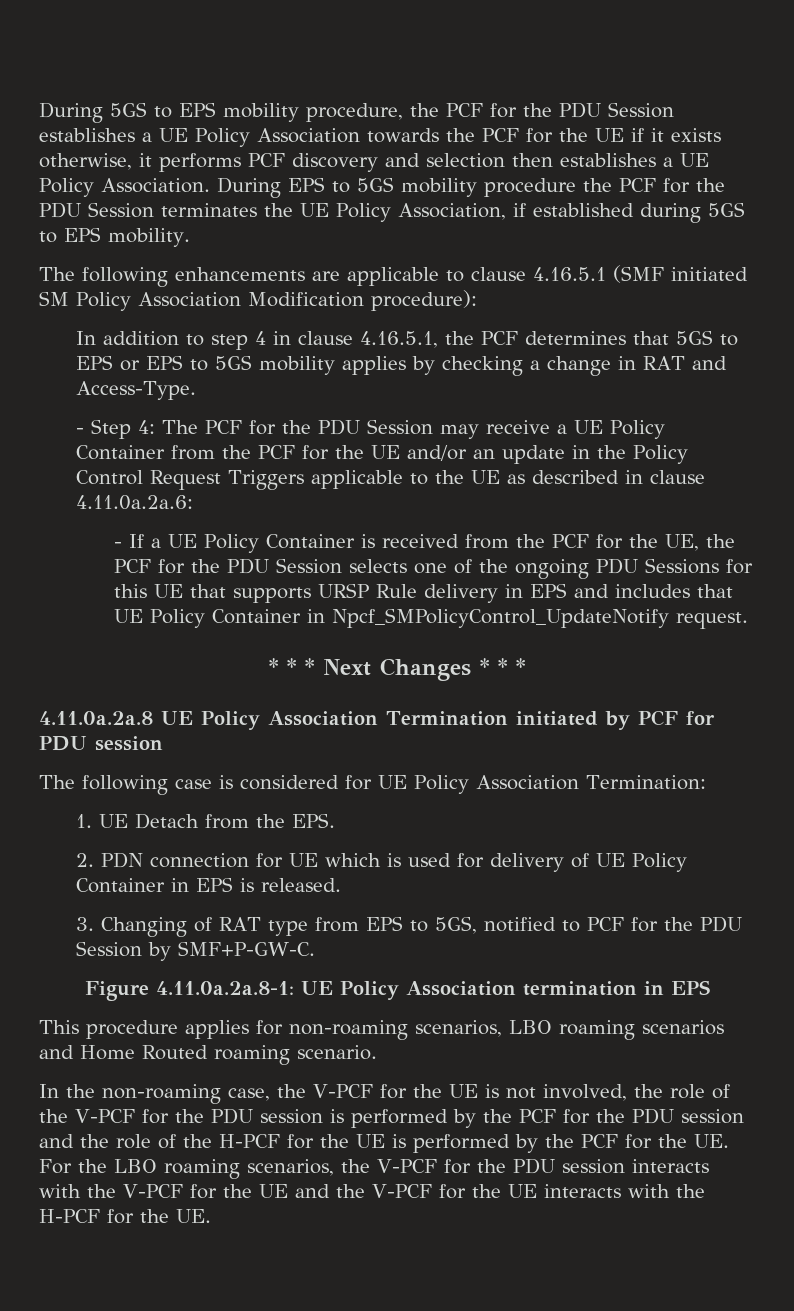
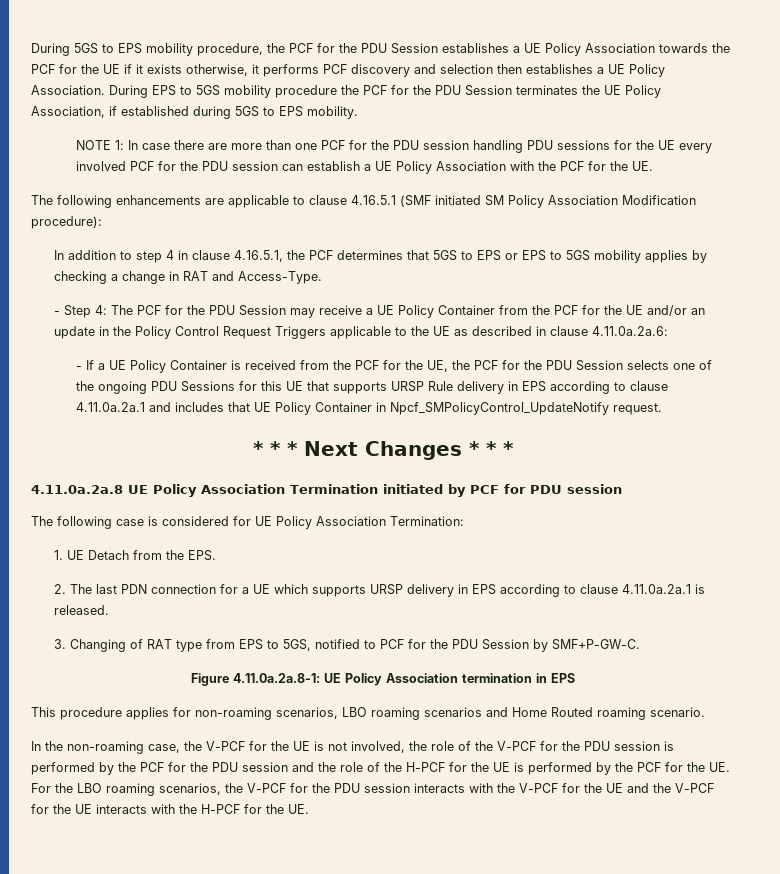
+ NOTE 1: In case there are more than one PCF for the PDU session handling PDU sessions for the UE every involved PCF for the PDU session can establish a UE Policy Association with the PCF for the UE.
- - If a UE Policy Container is received from the PCF for the UE, the PCF for the PDU Session selects one of the ongoing PDU Sessions for this UE that supports URSP Rule delivery in EPS and includes that UE Policy Container in Npcf_SMPolicyControl_UpdateNotify request.
+ - If a UE Policy Container is received from the PCF for the UE, the PCF for the PDU Session selects one of the ongoing PDU Sessions for this UE that supports URSP Rule delivery in EPS according to clause 4.11.0a.2a.1 and includes that UE Policy Container in Npcf_SMPolicyControl_UpdateNotify request.
- 2. PDN connection for UE which is used for delivery of UE Policy Container in EPS is released.
+ 2. The last PDN connection for a UE which supports URSP delivery in EPS according to clause 4.11.0a.2a.1 is released.

